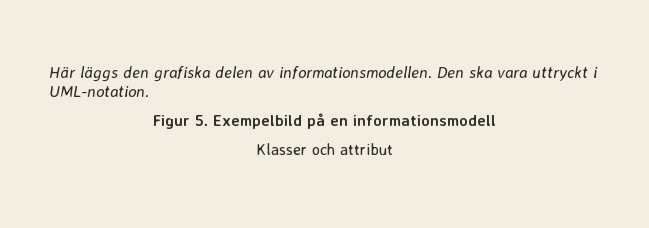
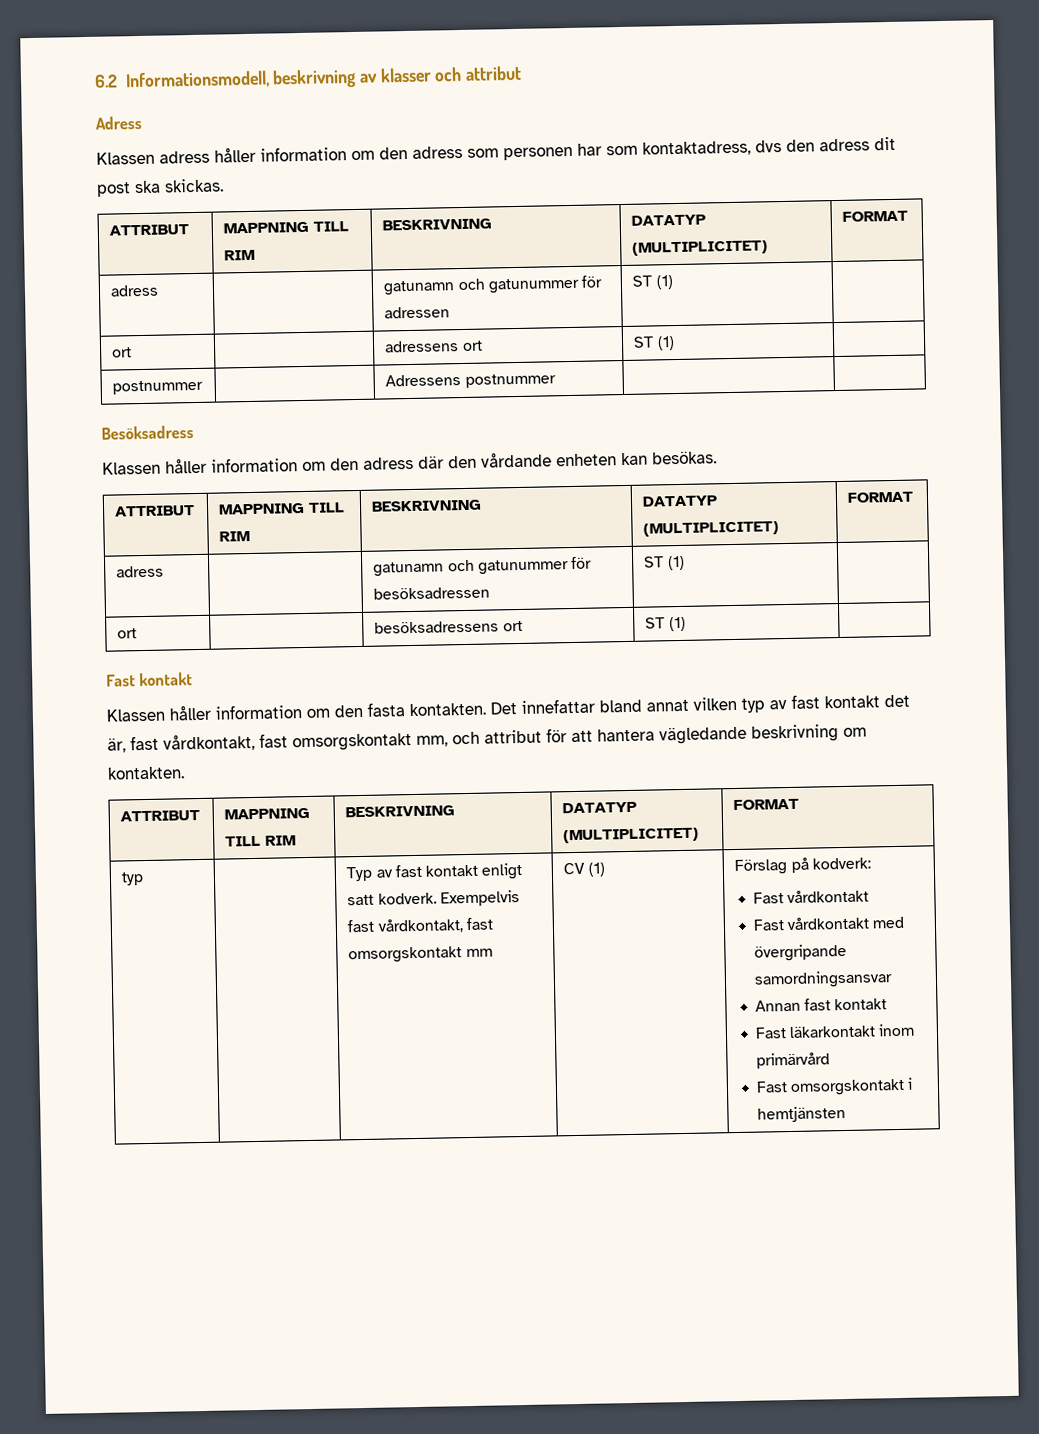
- Här läggs den grafiska delen av informationsmodellen. Den ska vara uttryckt i UML-notation.
- Figur 5. Exempelbild på en informationsmodell
- Klasser och attribut
+ 6.2 Informationsmodell, beskrivning av klasser och attribut
+ Adress
+ Klassen adress håller information om den adress som personen har som kontaktadress, dvs den adress dit post ska skickas.
+ ATTRIBUT | MAPPNING TILL RIM | BESKRIVNING | DATATYP (MULTIPLICITET) | FORMAT
+ adress | | gatunamn och gatunummer för adressen | ST (1) |
+ ort | | adressens ort | ST (1) |
+ postnummer | | Adressens postnummer | |
+ Besöksadress
+ Klassen håller information om den adress där den vårdande enheten kan besökas.
+ ATTRIBUT | MAPPNING TILL RIM | BESKRIVNING | DATATYP (MULTIPLICITET) | FORMAT
+ adress | | gatunamn och gatunummer för besöksadressen | ST (1) |
+ ort | | besöksadressens ort | ST (1) |
+ Fast kontakt
+ Klassen håller information om den fasta kontakten. Det innefattar bland annat vilken typ av fast kontakt det är, fast vårdkontakt, fast omsorgskontakt mm, och attribut för att hantera vägledande beskrivning om kontakten.
+ ATTRIBUT | MAPPNING TILL RIM | BESKRIVNING | DATATYP (MULTIPLICITET) | FORMAT
+ typ | | Typ av fast kontakt enligt satt kodverk. Exempelvis fast vårdkontakt, fast omsorgskontakt mm | CV (1) | Förslag på kodverk:
+ Fast vårdkontakt
+ Fast vårdkontakt med övergripande samordningsansvar
+ Annan fast kontakt
+ Fast läkarkontakt inom primärvård
+ Fast omsorgskontakt i hemtjänsten

